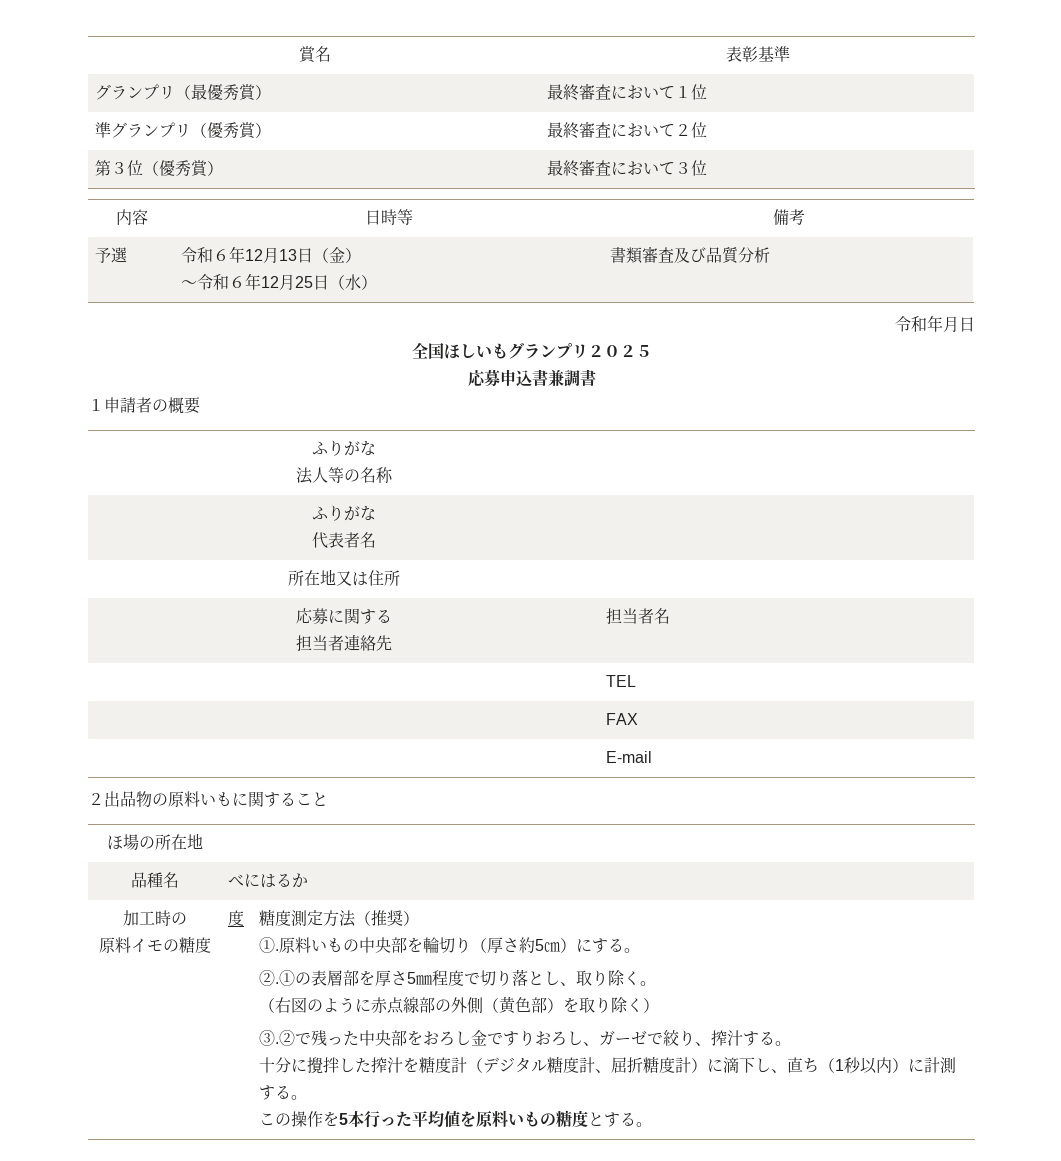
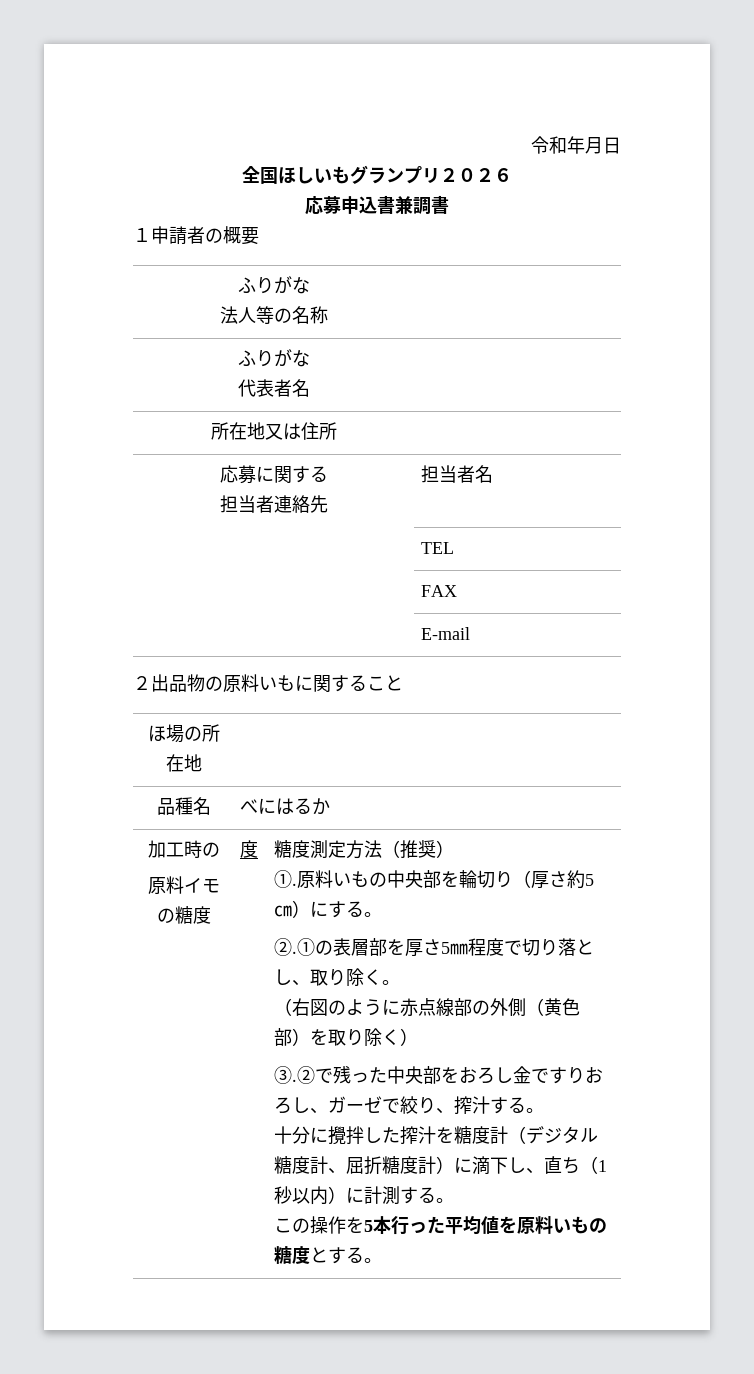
- 賞名 | 表彰基準
- グランプリ（最優秀賞） | 最終審査において１位
- 準グランプリ（優秀賞） | 最終審査において２位
- 第３位（優秀賞） | 最終審査において３位
- 内容 | 日時等 | 備考
- 予選 | 令和６年12月13日（金）
- ～令和６年12月25日（水） | 書類審査及び品質分析
- 全国ほしいもグランプリ２０２５
+ 全国ほしいもグランプリ２０２６

